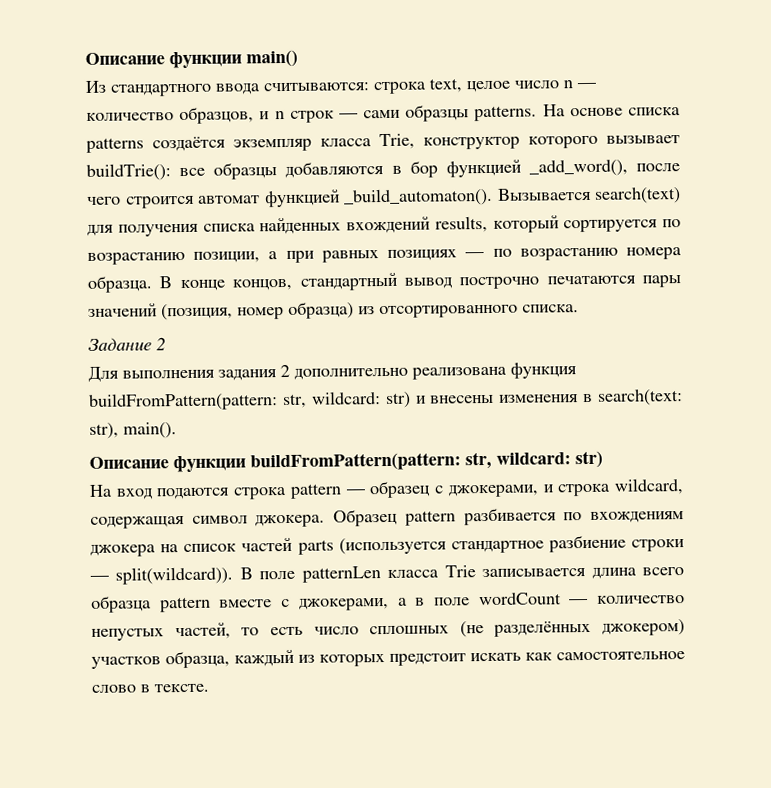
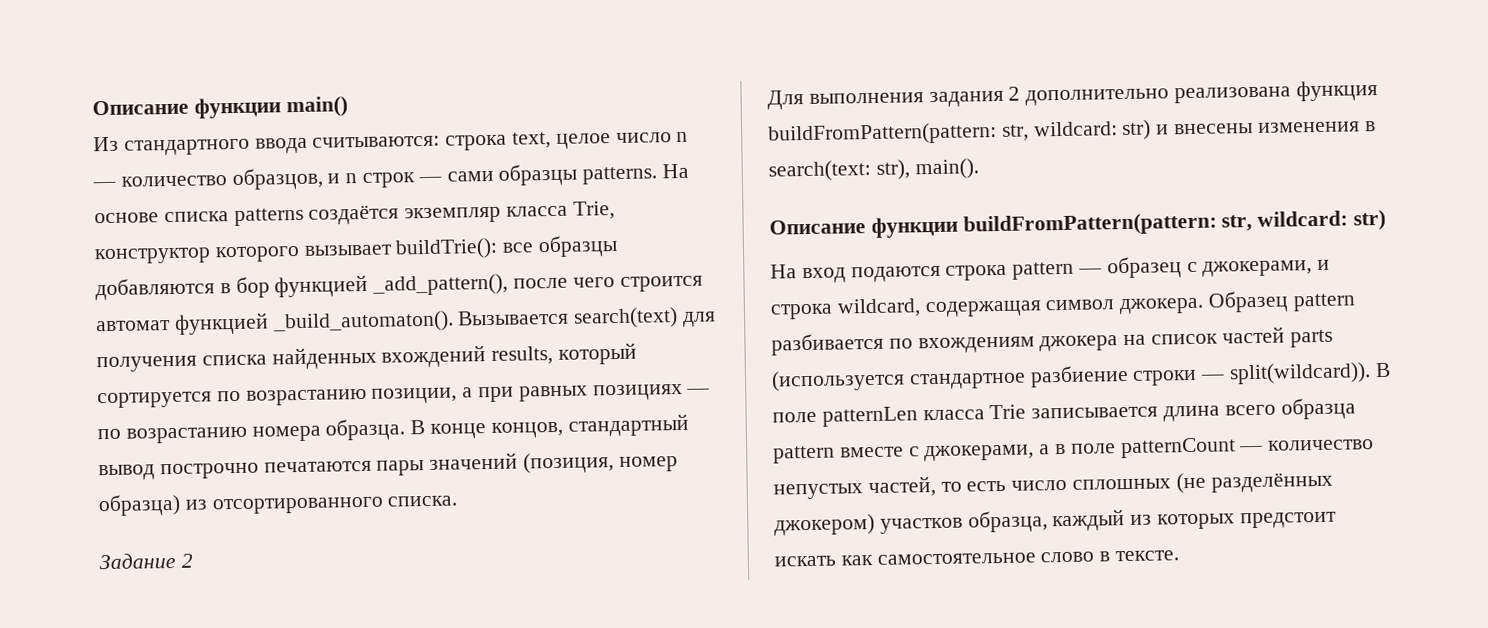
- На основе списка patterns создаётся экземпляр класса Trie, конструктор которого вызывает buildTrie(): все образцы добавляются в бор функцией _add_word(), после чего строится автомат функцией _build_automaton().
+ На основе списка patterns создаётся экземпляр класса Trie, конструктор которого вызывает buildTrie(): все образцы добавляются в бор функцией _add_pattern(), после чего строится автомат функцией _build_automaton().
- В поле patternLen класса Trie записывается длина всего образца pattern вместе с джокерами, а в поле wordCount — количество непустых частей, то есть число сплошных (не разделённых джокером) участков образца, каждый из которых предстоит искать как самостоятельное слово в тексте.
+ В поле patternLen класса Trie записывается длина всего образца pattern вместе с джокерами, а в поле patternCount — количество непустых частей, то есть число сплошных (не разделённых джокером) участков образца, каждый из которых предстоит искать как самостоятельное слово в тексте.

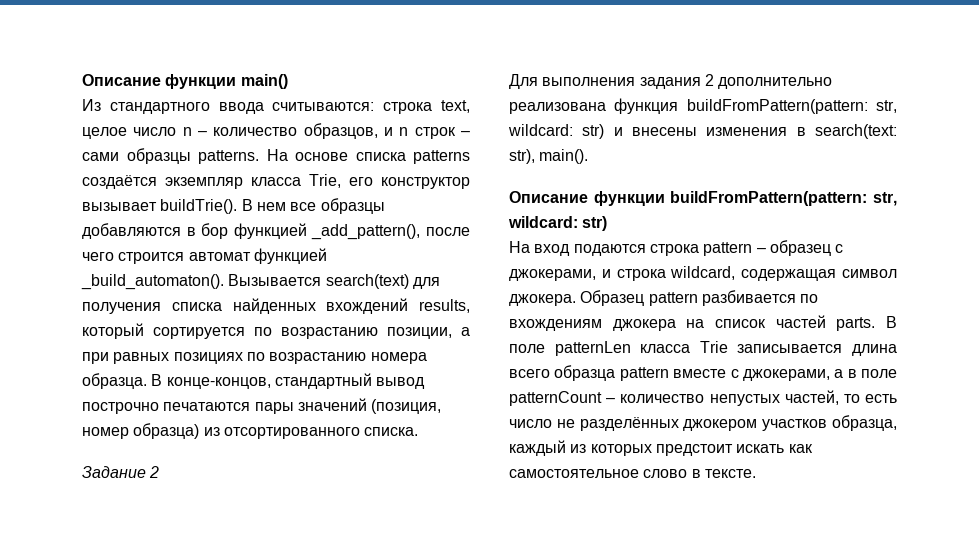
- Из стандартного ввода считываются: строка text, целое число n — количество образцов, и n строк — сами образцы patterns.
+ Из стандартного ввода считываются: строка text, целое число n – количество образцов, и n строк – сами образцы patterns.
- На основе списка patterns создаётся экземпляр класса Trie, конструктор которого вызывает buildTrie(): все образцы добавляются в бор функцией _add_pattern(), после чего строится автомат функцией _build_automaton().
+ На основе списка patterns создаётся экземпляр класса Trie, его конструктор вызывает buildTrie(). В нем все образцы добавляются в бор функцией _add_pattern(), после чего строится автомат функцией _build_automaton().
- Вызывается search(text) для получения списка найденных вхождений results, который сортируется по возрастанию позиции, а при равных позициях — по возрастанию номера образца.
+ Вызывается search(text) для получения списка найденных вхождений results, который сортируется по возрастанию позиции, а при равных позициях по возрастанию номера образца.
- В конце концов, стандартный вывод построчно печатаются пары значений (позиция, номер образца) из отсортированного списка.
+ В конце-концов, стандартный вывод построчно печатаются пары значений (позиция, номер образца) из отсортированного списка.
- На вход подаются строка pattern — образец с джокерами, и строка wildcard, содержащая символ джокера.
+ На вход подаются строка pattern – образец с джокерами, и строка wildcard, содержащая символ джокера.
- Образец pattern разбивается по вхождениям джокера на список частей parts (используется стандартное разбиение строки — split(wildcard)).
+ Образец pattern разбивается по вхождениям джокера на список частей parts.
- В поле patternLen класса Trie записывается длина всего образца pattern вместе с джокерами, а в поле patternCount — количество непустых частей, то есть число сплошных (не разделённых джокером) участков образца, каждый из которых предстоит искать как самостоятельное слово в тексте.
+ В поле patternLen класса Trie записывается длина всего образца pattern вместе с джокерами, а в поле patternCount – количество непустых частей, то есть число не разделённых джокером участков образца, каждый из которых предстоит искать как самостоятельное слово в тексте.

